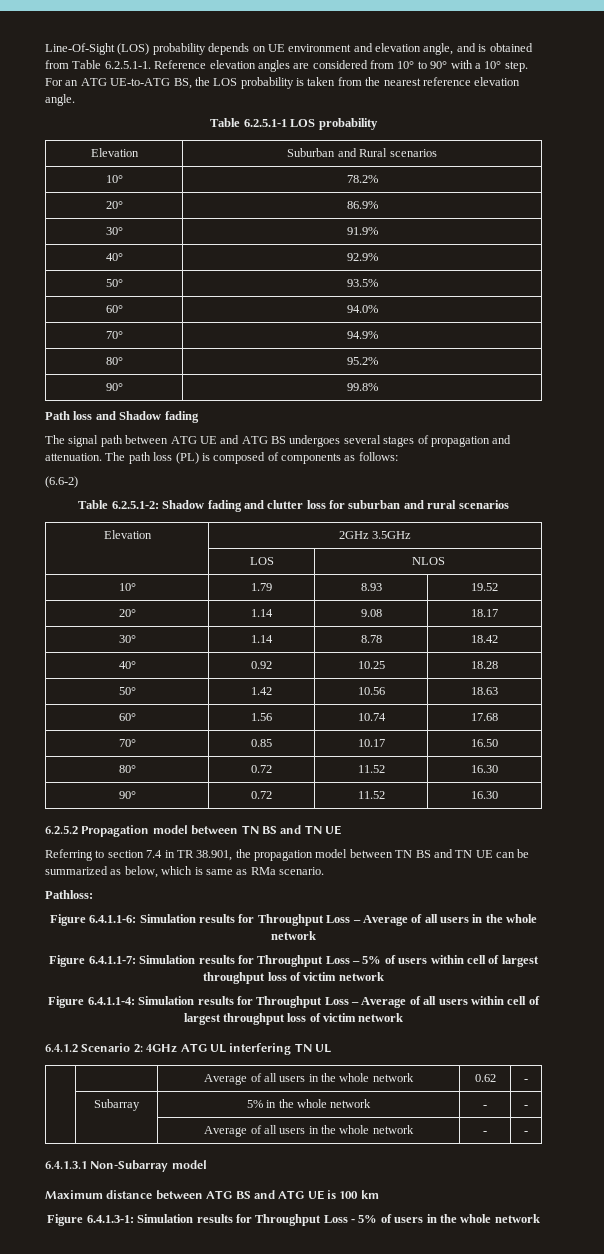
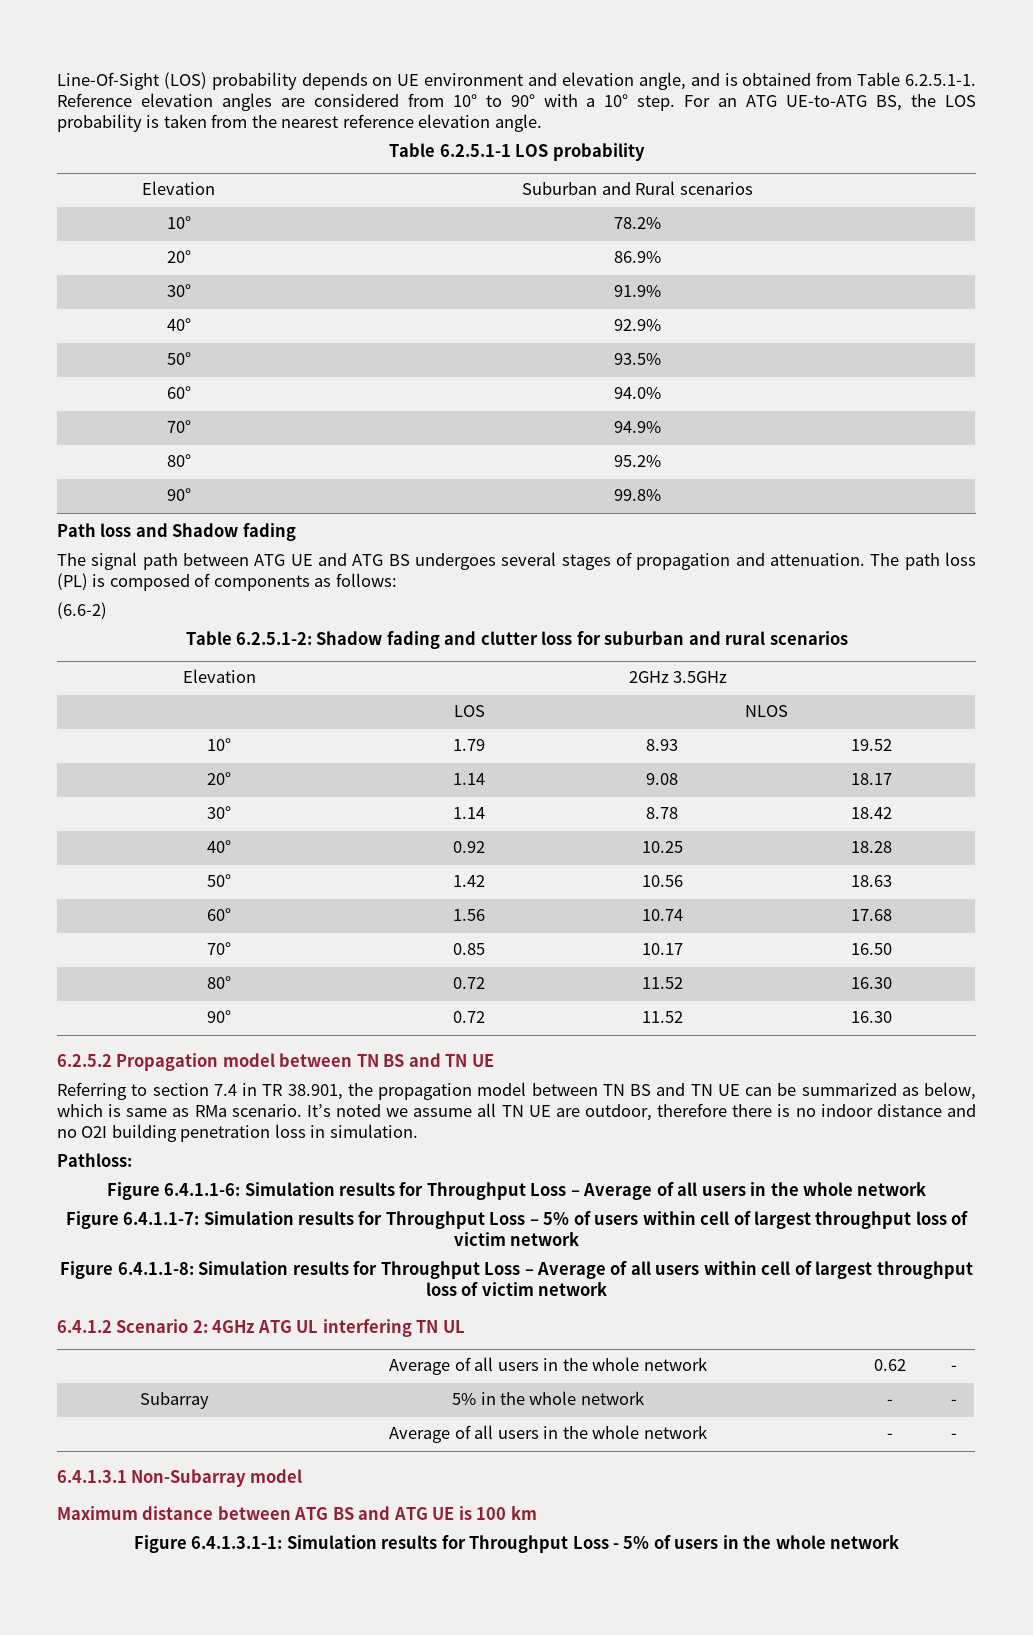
+ It’s noted we assume all TN UE are outdoor, therefore there is no indoor distance and no O2I building penetration loss in simulation.
- Figure 6.4.1.1-4: Simulation results for Throughput Loss – Average of all users within cell of largest throughput loss of victim network
+ Figure 6.4.1.1-8: Simulation results for Throughput Loss – Average of all users within cell of largest throughput loss of victim network
- Figure 6.4.1.3-1: Simulation results for Throughput Loss - 5% of users in the whole network
+ Figure 6.4.1.3.1-1: Simulation results for Throughput Loss - 5% of users in the whole network

